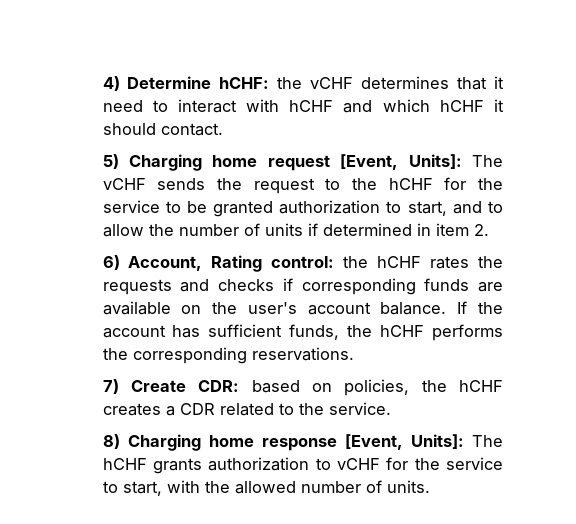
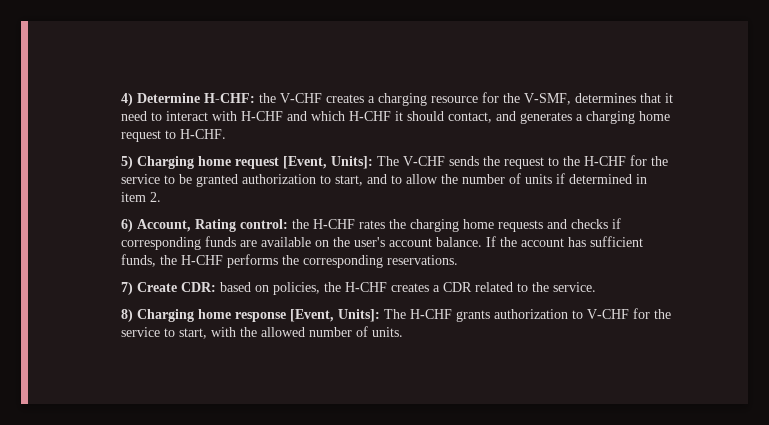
- 4) Determine hCHF: the vCHF determines that it need to interact with hCHF and which hCHF it should contact.
+ 4) Determine H-CHF: the V-CHF creates a charging resource for the V-SMF, determines that it need to interact with H-CHF and which H-CHF it should contact, and generates a charging home request to H-CHF.
- 5) Charging home request [Event, Units]: The vCHF sends the request to the hCHF for the service to be granted authorization to start, and to allow the number of units if determined in item 2.
+ 5) Charging home request [Event, Units]: The V-CHF sends the request to the H-CHF for the service to be granted authorization to start, and to allow the number of units if determined in item 2.
- 6) Account, Rating control: the hCHF rates the requests and checks if corresponding funds are available on the user's account balance.
+ 6) Account, Rating control: the H-CHF rates the charging home requests and checks if corresponding funds are available on the user's account balance.
- If the account has sufficient funds, the hCHF performs the corresponding reservations.
+ If the account has sufficient funds, the H-CHF performs the corresponding reservations.
- 7) Create CDR: based on policies, the hCHF creates a CDR related to the service.
+ 7) Create CDR: based on policies, the H-CHF creates a CDR related to the service.
- 8) Charging home response [Event, Units]: The hCHF grants authorization to vCHF for the service to start, with the allowed number of units.
+ 8) Charging home response [Event, Units]: The H-CHF grants authorization to V-CHF for the service to start, with the allowed number of units.

